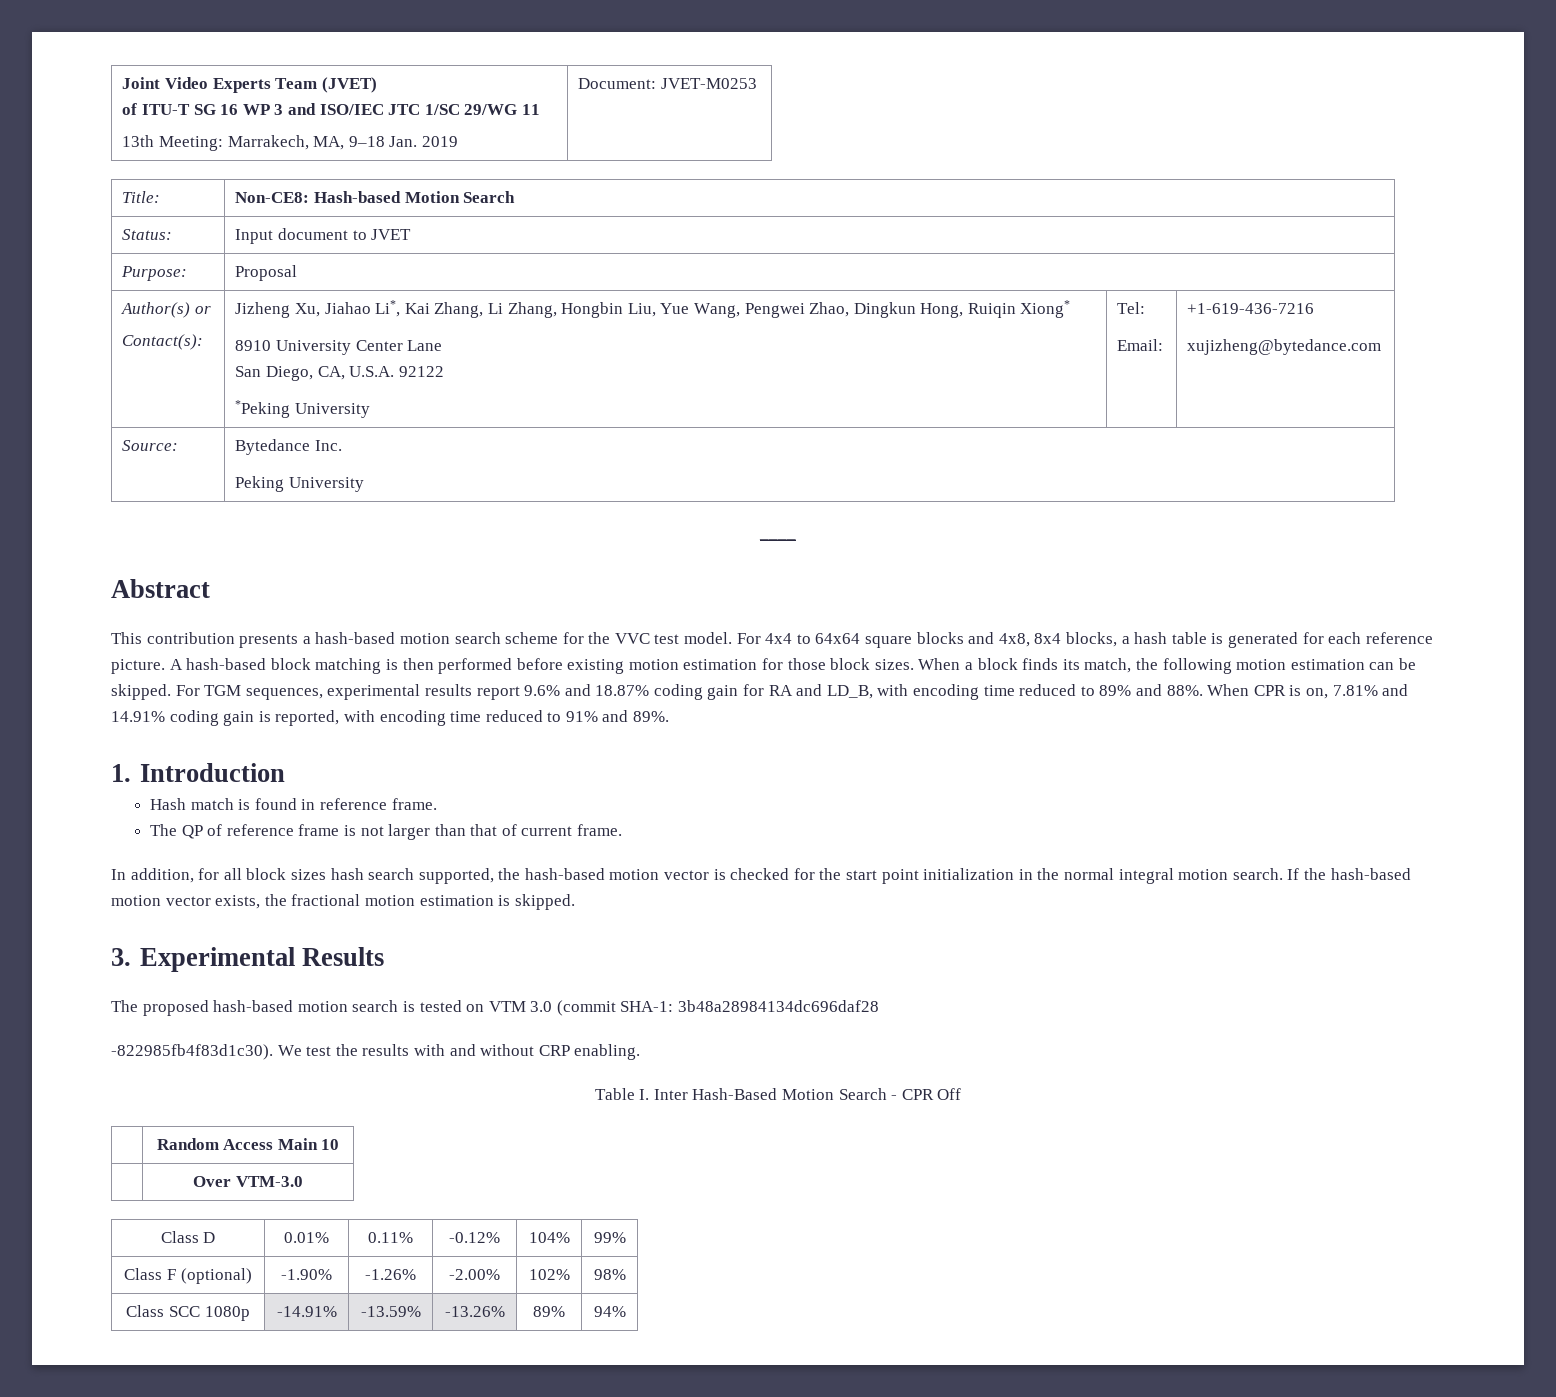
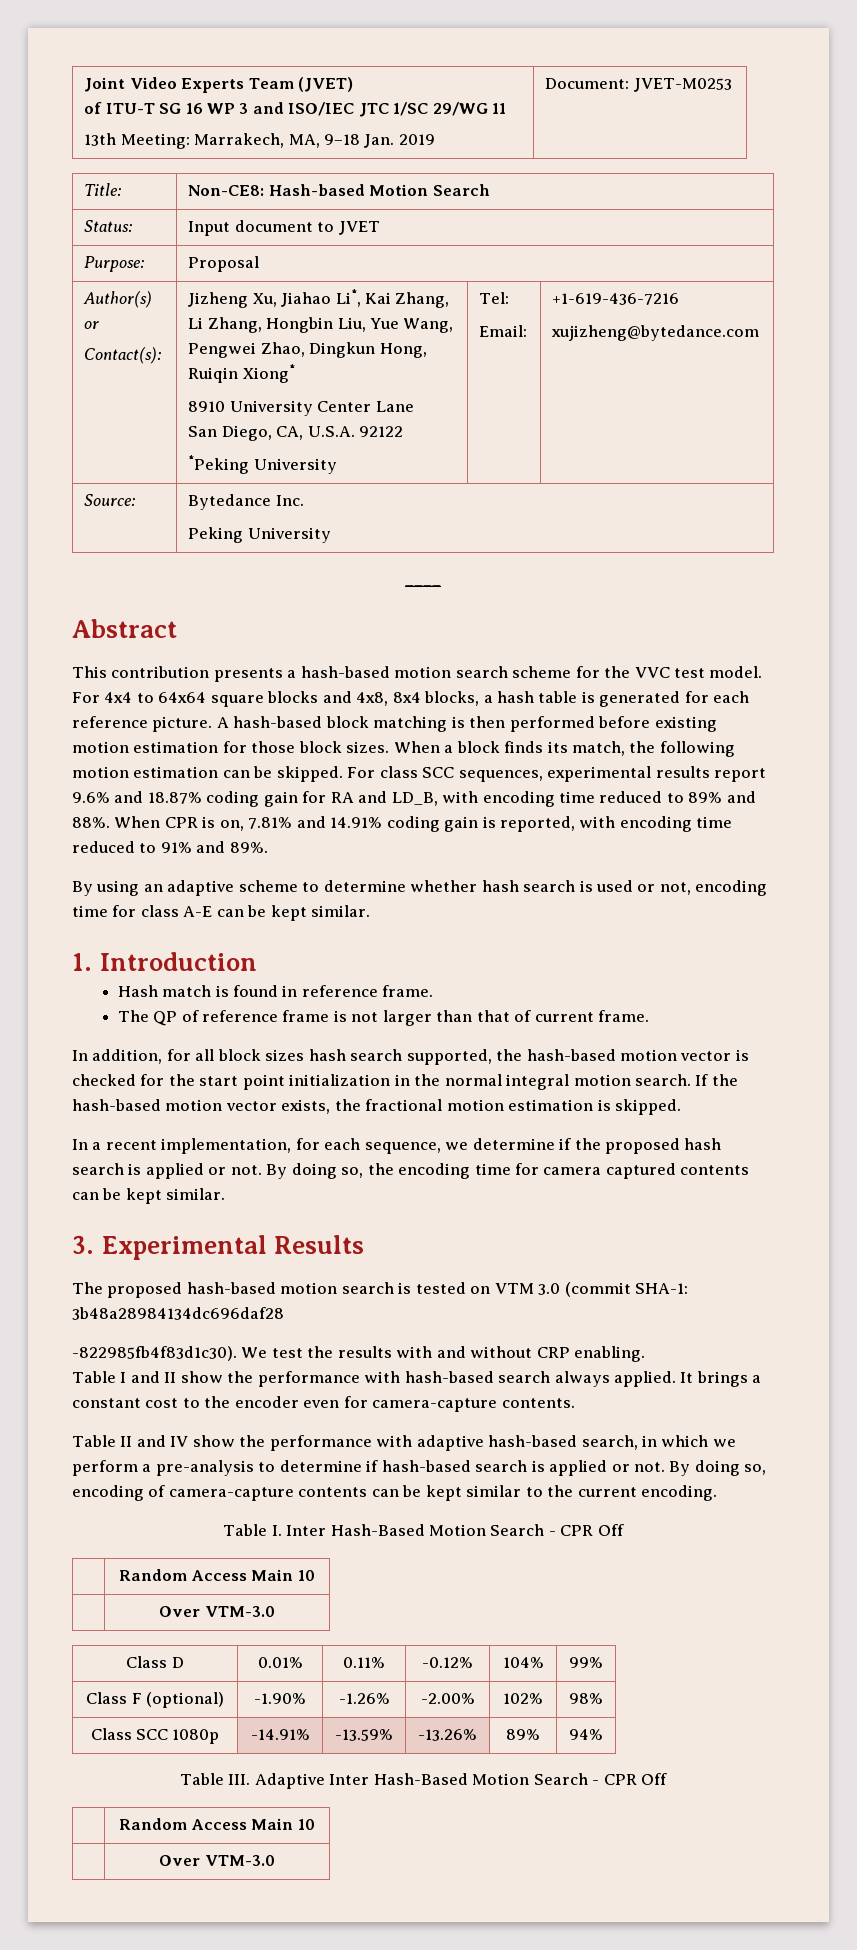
- For TGM sequences, experimental results report 9.6% and 18.87% coding gain for RA and LD_B, with encoding time reduced to 89% and 88%.
+ For class SCC sequences, experimental results report 9.6% and 18.87% coding gain for RA and LD_B, with encoding time reduced to 89% and 88%.
+ By using an adaptive scheme to determine whether hash search is used or not, encoding time for class A-E can be kept similar.
+ In a recent implementation, for each sequence, we determine if the proposed hash search is applied or not. By doing so, the encoding time for camera captured contents can be kept similar.
+ Table I and II show the performance with hash-based search always applied. It brings a constant cost to the encoder even for camera-capture contents.
+ Table II and IV show the performance with adaptive hash-based search, in which we perform a pre-analysis to determine if hash-based search is applied or not. By doing so, encoding of camera-capture contents can be kept similar to the current encoding.
+ Table III. Adaptive Inter Hash-Based Motion Search - CPR Off
+ | Random Access Main 10
+ | Over VTM-3.0

